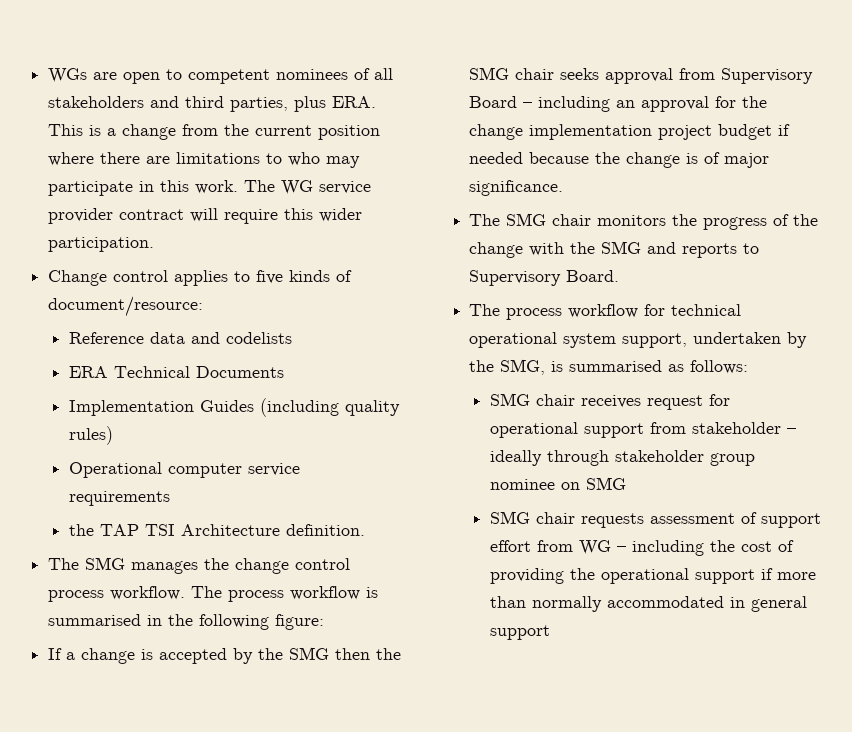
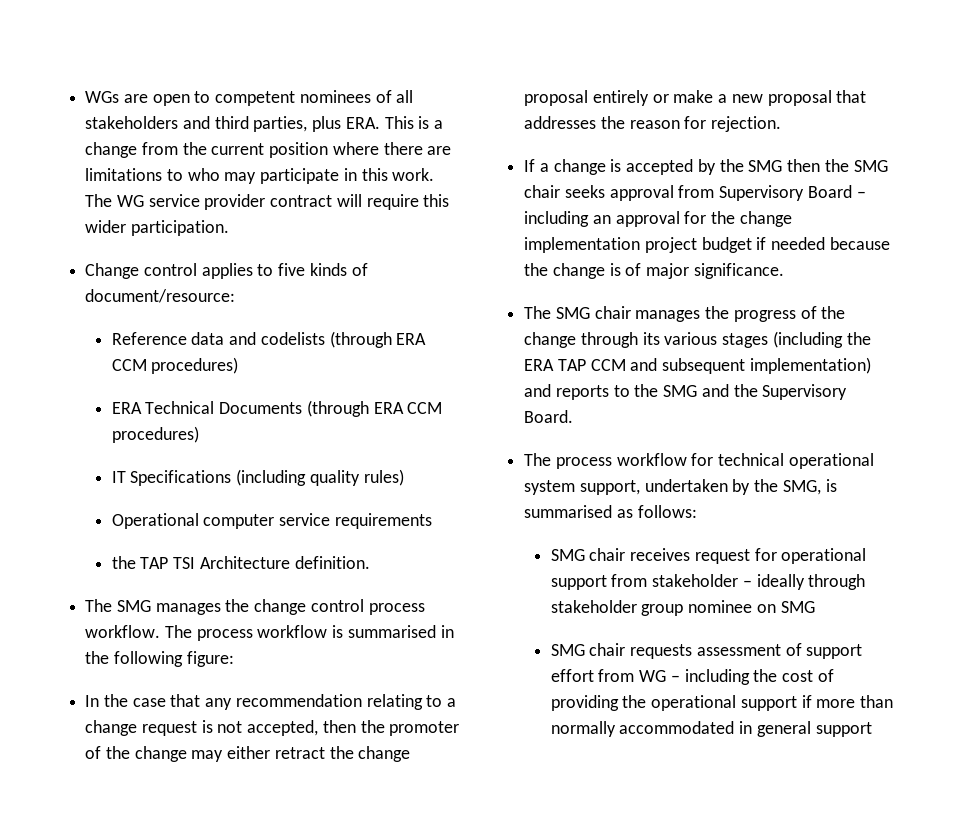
- Reference data and codelists
+ Reference data and codelists (through ERA CCM procedures)
- ERA Technical Documents
- Implementation Guides (including quality rules)
+ ERA Technical Documents (through ERA CCM procedures)
+ IT Specifications (including quality rules)
+ In the case that any recommendation relating to a change request is not accepted, then the promoter of the change may either retract the change proposal entirely or make a new proposal that addresses the reason for rejection.
- The SMG chair monitors the progress of the change with the SMG and reports to Supervisory Board.
+ The SMG chair manages the progress of the change through its various stages (including the ERA TAP CCM and subsequent implementation) and reports to the SMG and the Supervisory Board.

